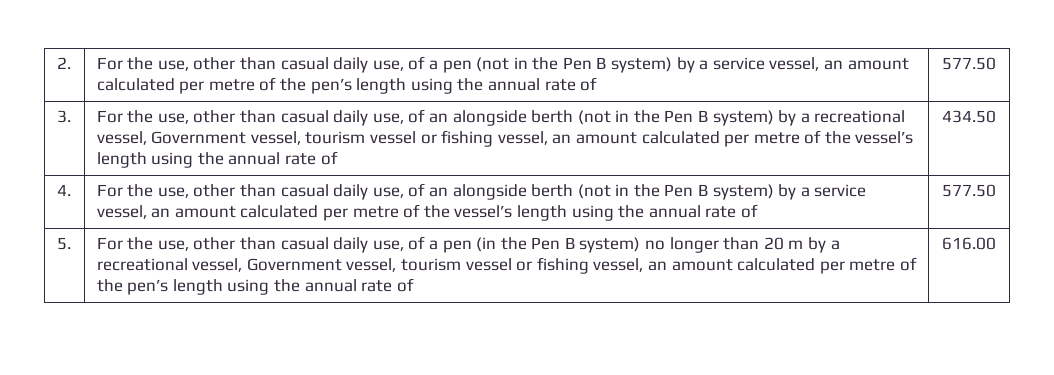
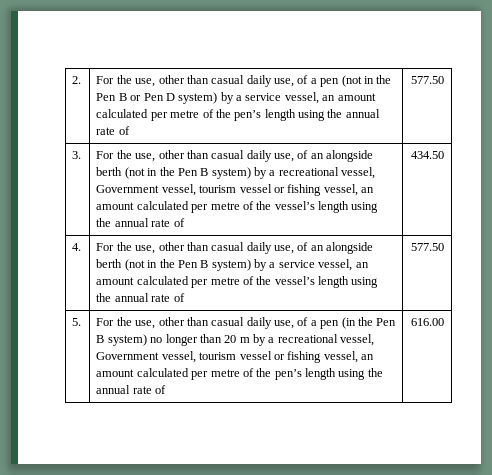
- 2. | For the use, other than casual daily use, of a pen (not in the Pen B system) by a service vessel, an amount calculated per metre of the pen’s length using the annual rate of | 577.50
+ 2. | For the use, other than casual daily use, of a pen (not in the Pen B or Pen D system) by a service vessel, an amount calculated per metre of the pen’s length using the annual rate of | 577.50

